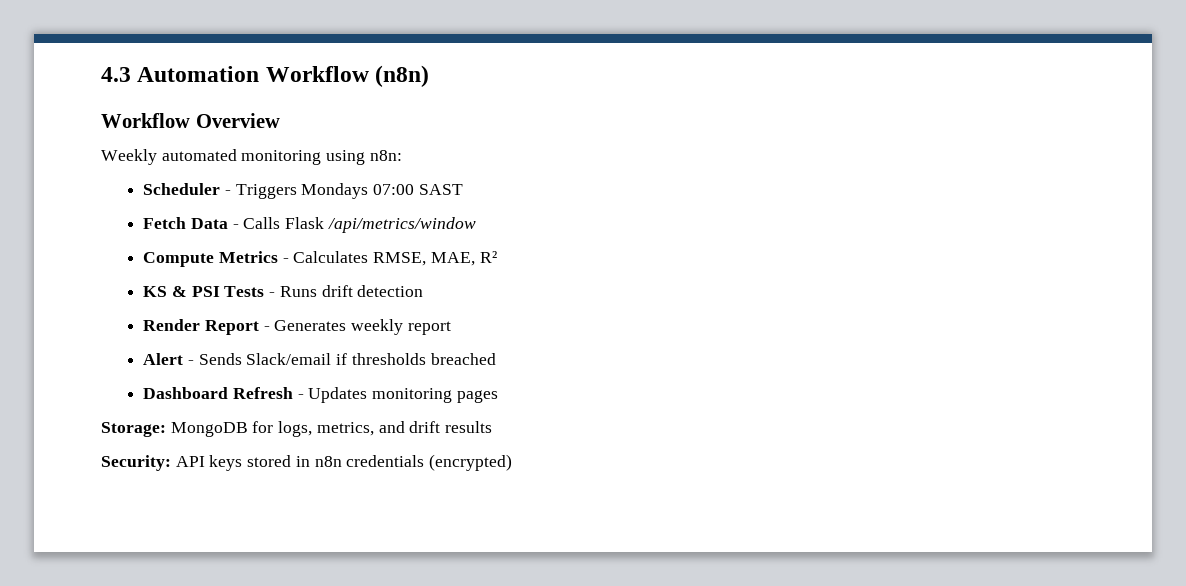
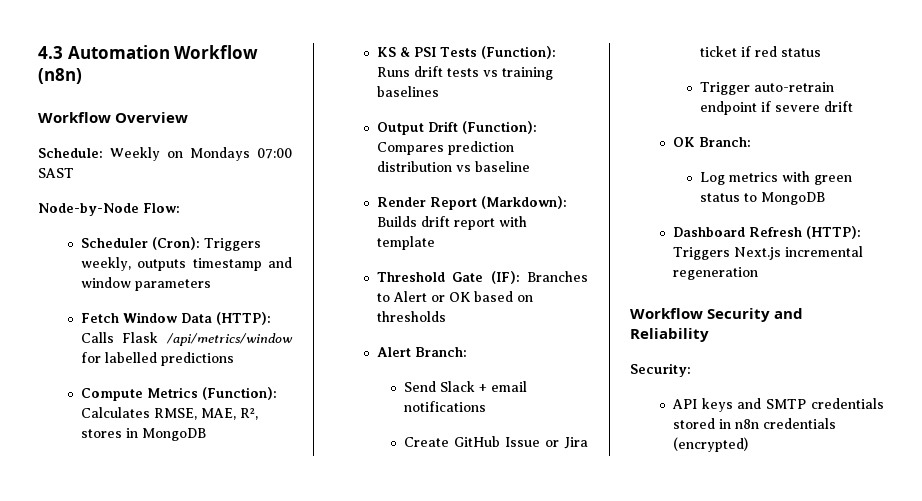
- Weekly automated monitoring using n8n:
- Scheduler - Triggers Mondays 07:00 SAST
- Fetch Data - Calls Flask /api/metrics/window
+ Schedule: Weekly on Mondays 07:00 SAST
+ Node-by-Node Flow:
+ Scheduler (Cron): Triggers weekly, outputs timestamp and window parameters
+ Fetch Window Data (HTTP): Calls Flask /api/metrics/window for labelled predictions
- Compute Metrics - Calculates RMSE, MAE, R²
+ Compute Metrics (Function): Calculates RMSE, MAE, R², stores in MongoDB
- KS & PSI Tests - Runs drift detection
- Render Report - Generates weekly report
- Alert - Sends Slack/email if thresholds breached
- Dashboard Refresh - Updates monitoring pages
- Storage: MongoDB for logs, metrics, and drift results
+ KS & PSI Tests (Function): Runs drift tests vs training baselines
+ Output Drift (Function): Compares prediction distribution vs baseline
+ Render Report (Markdown): Builds drift report with template
+ Threshold Gate (IF): Branches to Alert or OK based on thresholds
+ Alert Branch:
+ Send Slack + email notifications
+ Create GitHub Issue or Jira ticket if red status
+ Trigger auto-retrain endpoint if severe drift
+ OK Branch:
+ Log metrics with green status to MongoDB
+ Dashboard Refresh (HTTP): Triggers Next.js incremental regeneration
+ Workflow Security and Reliability
- Security: API keys stored in n8n credentials (encrypted)
+ Security:
+ API keys and SMTP credentials stored in n8n credentials (encrypted)

